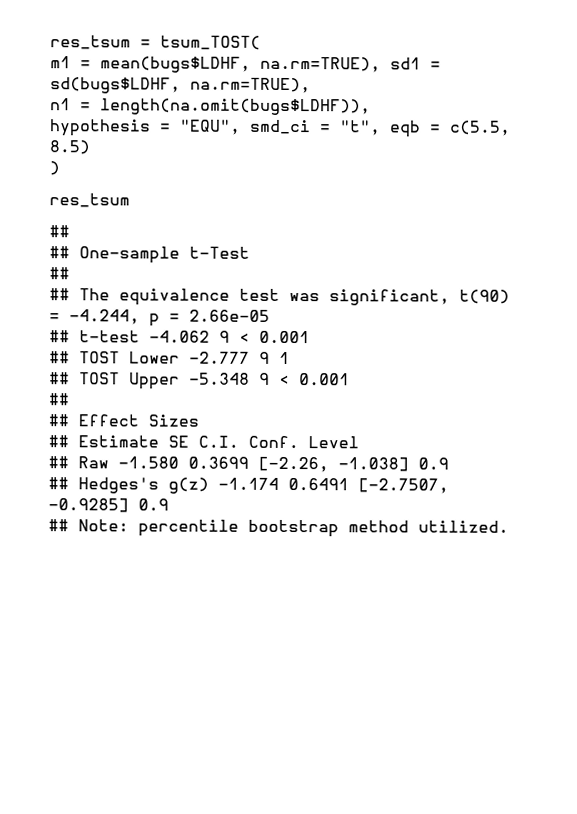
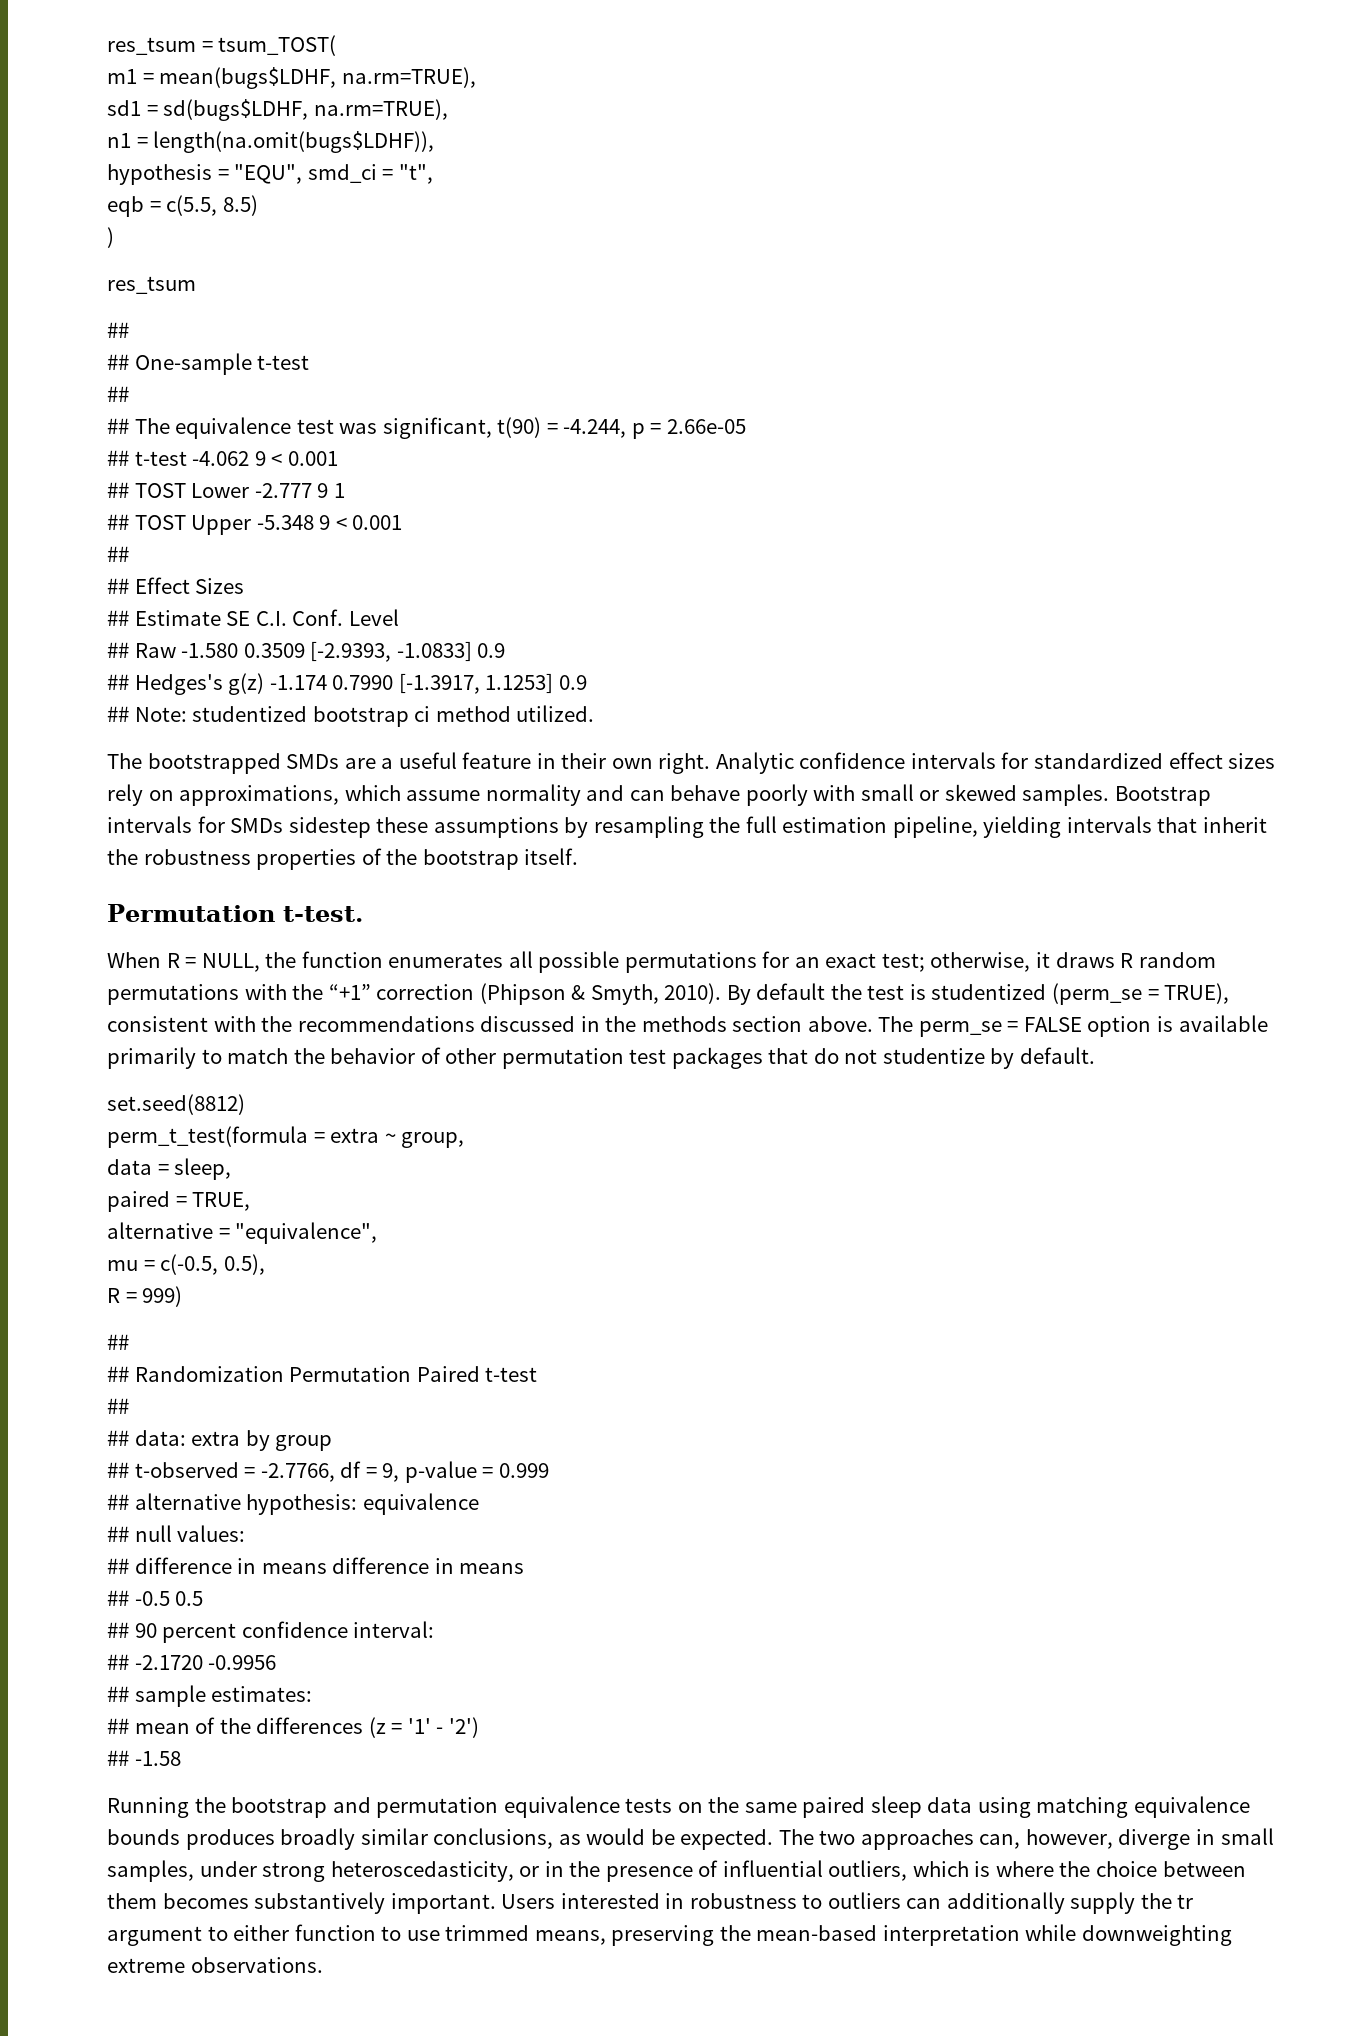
- m1 = mean(bugs$LDHF, na.rm=TRUE), sd1 = sd(bugs$LDHF, na.rm=TRUE),
+ m1 = mean(bugs$LDHF, na.rm=TRUE),
+ sd1 = sd(bugs$LDHF, na.rm=TRUE),
- hypothesis = "EQU", smd_ci = "t", eqb = c(5.5, 8.5)
+ hypothesis = "EQU", smd_ci = "t",
+ eqb = c(5.5, 8.5)
- ## One-sample t-Test
+ ## One-sample t-test
- ## Raw -1.580 0.3699 [-2.26, -1.038] 0.9
+ ## Raw -1.580 0.3509 [-2.9393, -1.0833] 0.9
- ## Hedges's g(z) -1.174 0.6491 [-2.7507, -0.9285] 0.9
+ ## Hedges's g(z) -1.174 0.7990 [-1.3917, 1.1253] 0.9
- ## Note: percentile bootstrap method utilized.
+ ## Note: studentized bootstrap ci method utilized.
+ The bootstrapped SMDs are a useful feature in their own right. Analytic confidence intervals for standardized effect sizes rely on approximations, which assume normality and can behave poorly with small or skewed samples. Bootstrap intervals for SMDs sidestep these assumptions by resampling the full estimation pipeline, yielding intervals that inherit the robustness properties of the bootstrap itself.
+ Permutation t-test.
+ When R = NULL, the function enumerates all possible permutations for an exact test; otherwise, it draws R random permutations with the “+1” correction (Phipson & Smyth, 2010). By default the test is studentized (perm_se = TRUE), consistent with the recommendations discussed in the methods section above. The perm_se = FALSE option is available primarily to match the behavior of other permutation test packages that do not studentize by default.
+ set.seed(8812)
+ perm_t_test(formula = extra ~ group,
+ data = sleep,
+ paired = TRUE,
+ alternative = "equivalence",
+ mu = c(-0.5, 0.5),
+ R = 999)
+ ##
+ ## Randomization Permutation Paired t-test
+ ##
+ ## data: extra by group
+ ## t-observed = -2.7766, df = 9, p-value = 0.999
+ ## alternative hypothesis: equivalence
+ ## null values:
+ ## difference in means difference in means
+ ## -0.5 0.5
+ ## 90 percent confidence interval:
+ ## -2.1720 -0.9956
+ ## sample estimates:
+ ## mean of the differences (z = '1' - '2')
+ ## -1.58
+ Running the bootstrap and permutation equivalence tests on the same paired sleep data using matching equivalence bounds produces broadly similar conclusions, as would be expected. The two approaches can, however, diverge in small samples, under strong heteroscedasticity, or in the presence of influential outliers, which is where the choice between them becomes substantively important. Users interested in robustness to outliers can additionally supply the tr argument to either function to use trimmed means, preserving the mean-based interpretation while downweighting extreme observations.

